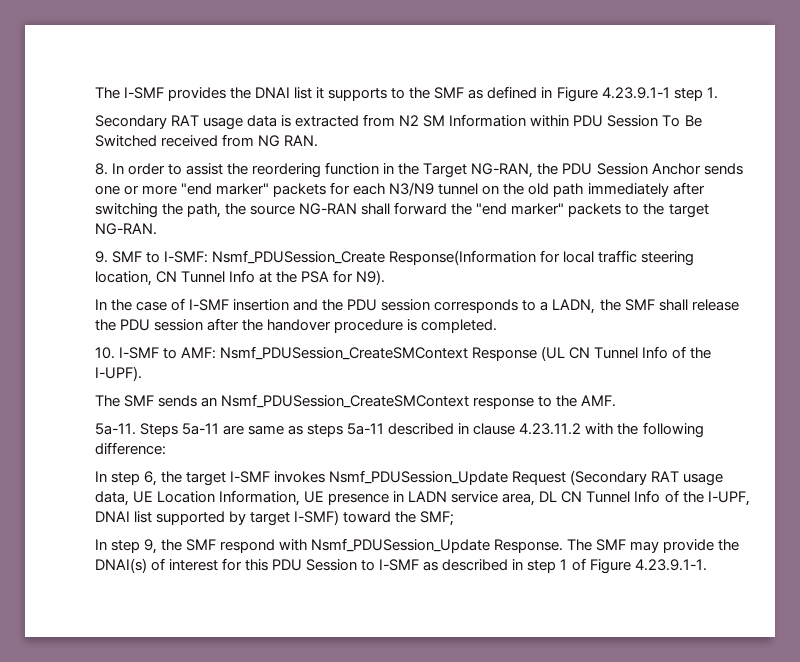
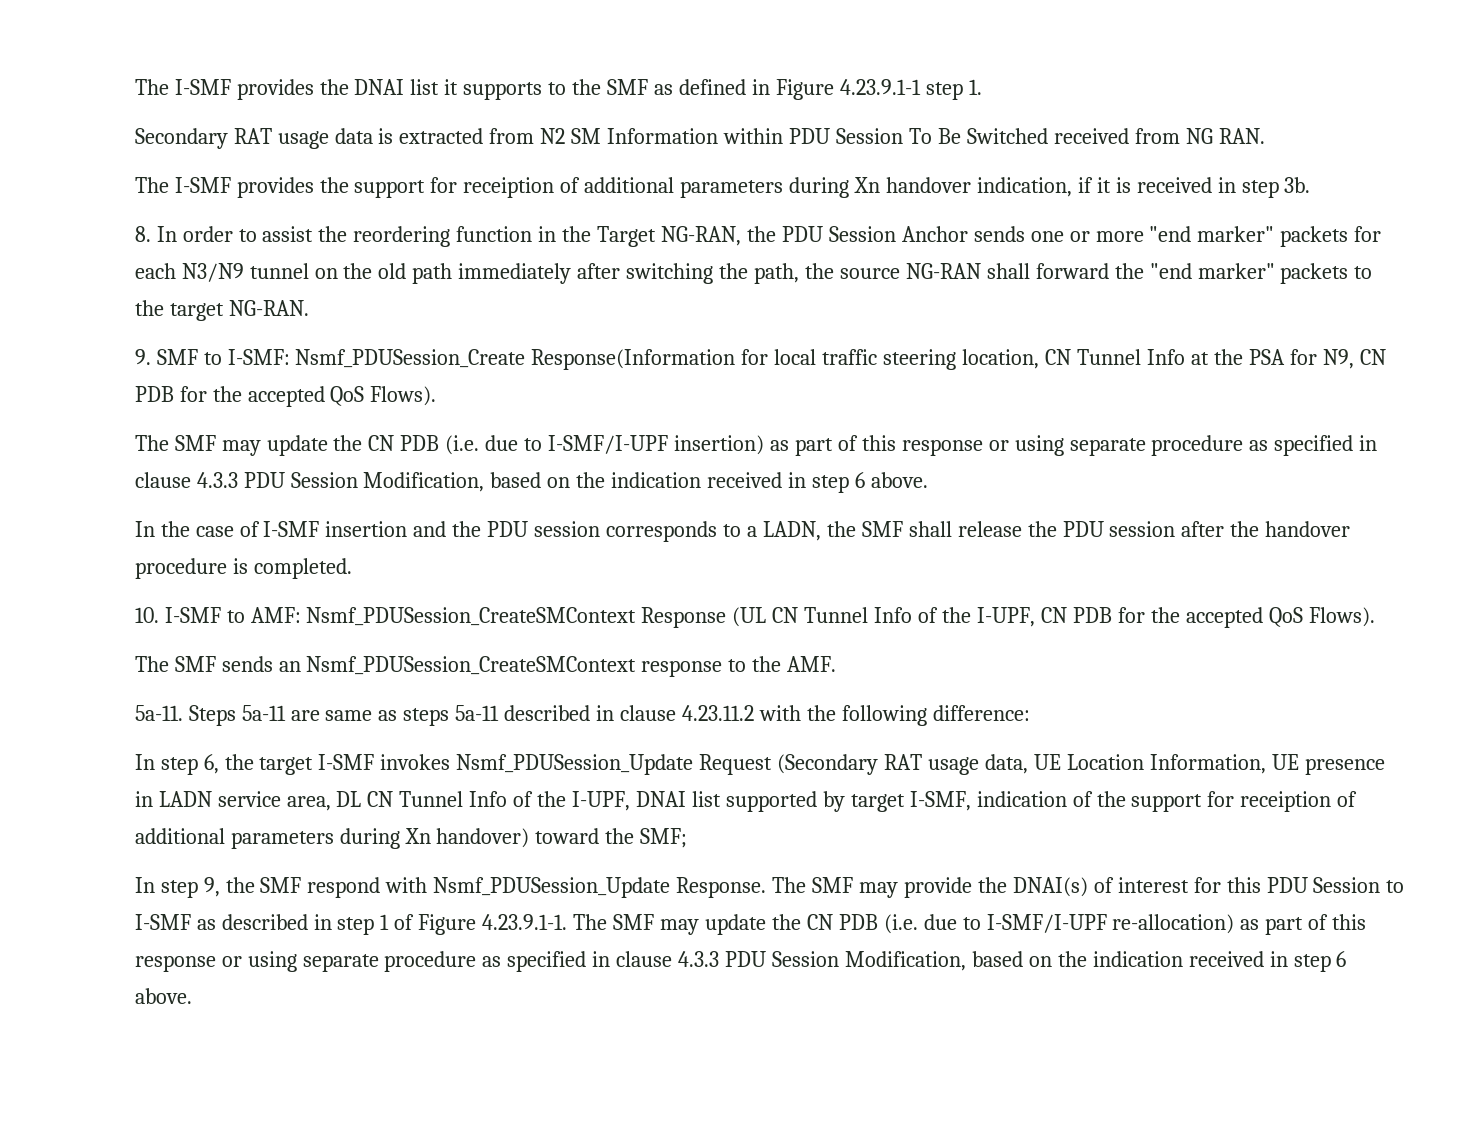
+ The I-SMF provides the support for receiption of additional parameters during Xn handover indication, if it is received in step 3b.
- 9. SMF to I-SMF: Nsmf_PDUSession_Create Response(Information for local traffic steering location, CN Tunnel Info at the PSA for N9).
+ 9. SMF to I-SMF: Nsmf_PDUSession_Create Response(Information for local traffic steering location, CN Tunnel Info at the PSA for N9, CN PDB for the accepted QoS Flows).
+ The SMF may update the CN PDB (i.e. due to I-SMF/I-UPF insertion) as part of this response or using separate procedure as specified in clause 4.3.3 PDU Session Modification, based on the indication received in step 6 above.
- 10. I-SMF to AMF: Nsmf_PDUSession_CreateSMContext Response (UL CN Tunnel Info of the I-UPF).
+ 10. I-SMF to AMF: Nsmf_PDUSession_CreateSMContext Response (UL CN Tunnel Info of the I-UPF, CN PDB for the accepted QoS Flows).
- In step 6, the target I-SMF invokes Nsmf_PDUSession_Update Request (Secondary RAT usage data, UE Location Information, UE presence in LADN service area, DL CN Tunnel Info of the I-UPF, DNAI list supported by target I-SMF) toward the SMF;
+ In step 6, the target I-SMF invokes Nsmf_PDUSession_Update Request (Secondary RAT usage data, UE Location Information, UE presence in LADN service area, DL CN Tunnel Info of the I-UPF, DNAI list supported by target I-SMF, indication of the support for receiption of additional parameters during Xn handover) toward the SMF;
- The SMF may provide the DNAI(s) of interest for this PDU Session to I-SMF as described in step 1 of Figure 4.23.9.1-1.
+ The SMF may provide the DNAI(s) of interest for this PDU Session to I-SMF as described in step 1 of Figure 4.23.9.1-1. The SMF may update the CN PDB (i.e. due to I-SMF/I-UPF re-allocation) as part of this response or using separate procedure as specified in clause 4.3.3 PDU Session Modification, based on the indication received in step 6 above.

